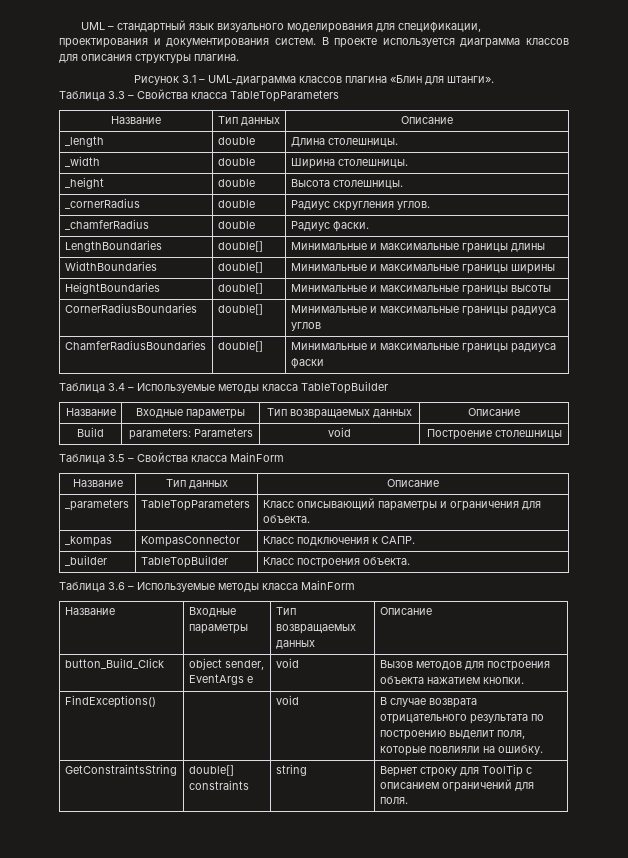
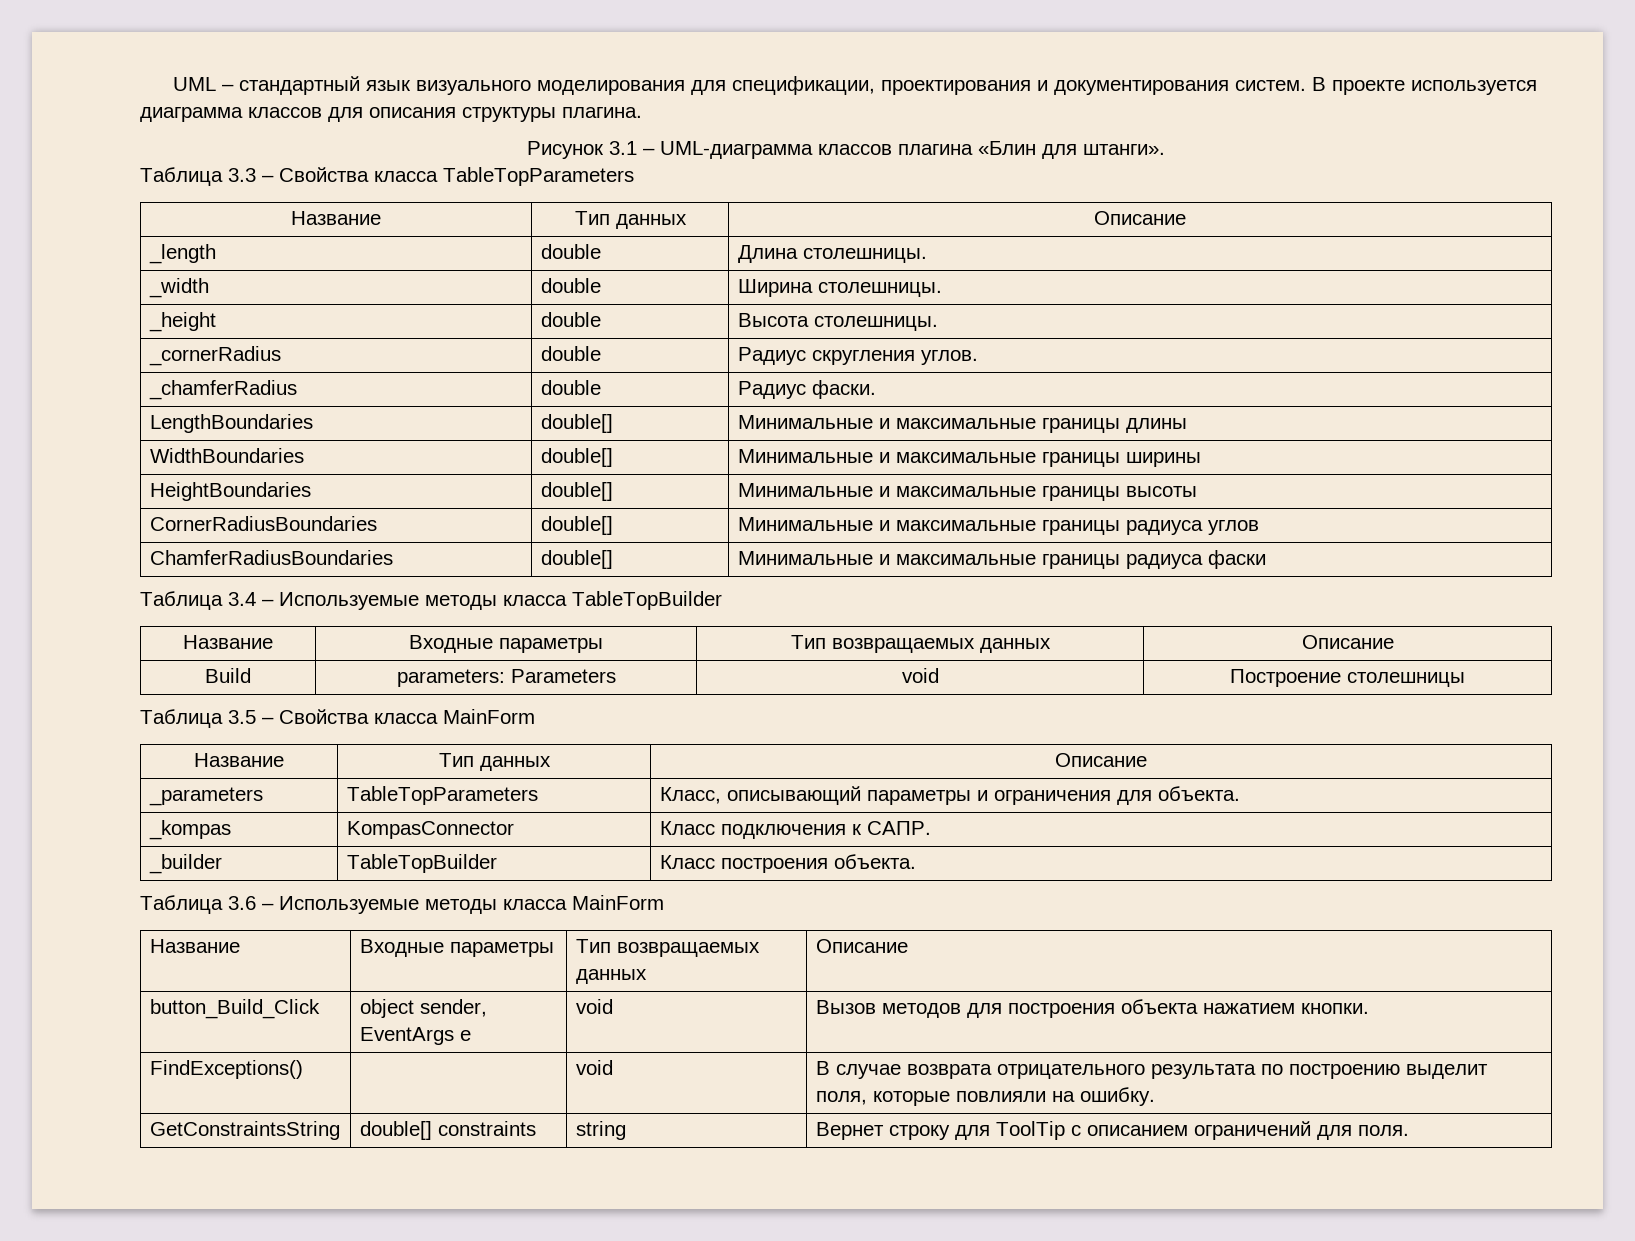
- _parameters | TableTopParameters | Класс описывающий параметры и ограничения для объекта.
+ _parameters | TableTopParameters | Класс, описывающий параметры и ограничения для объекта.

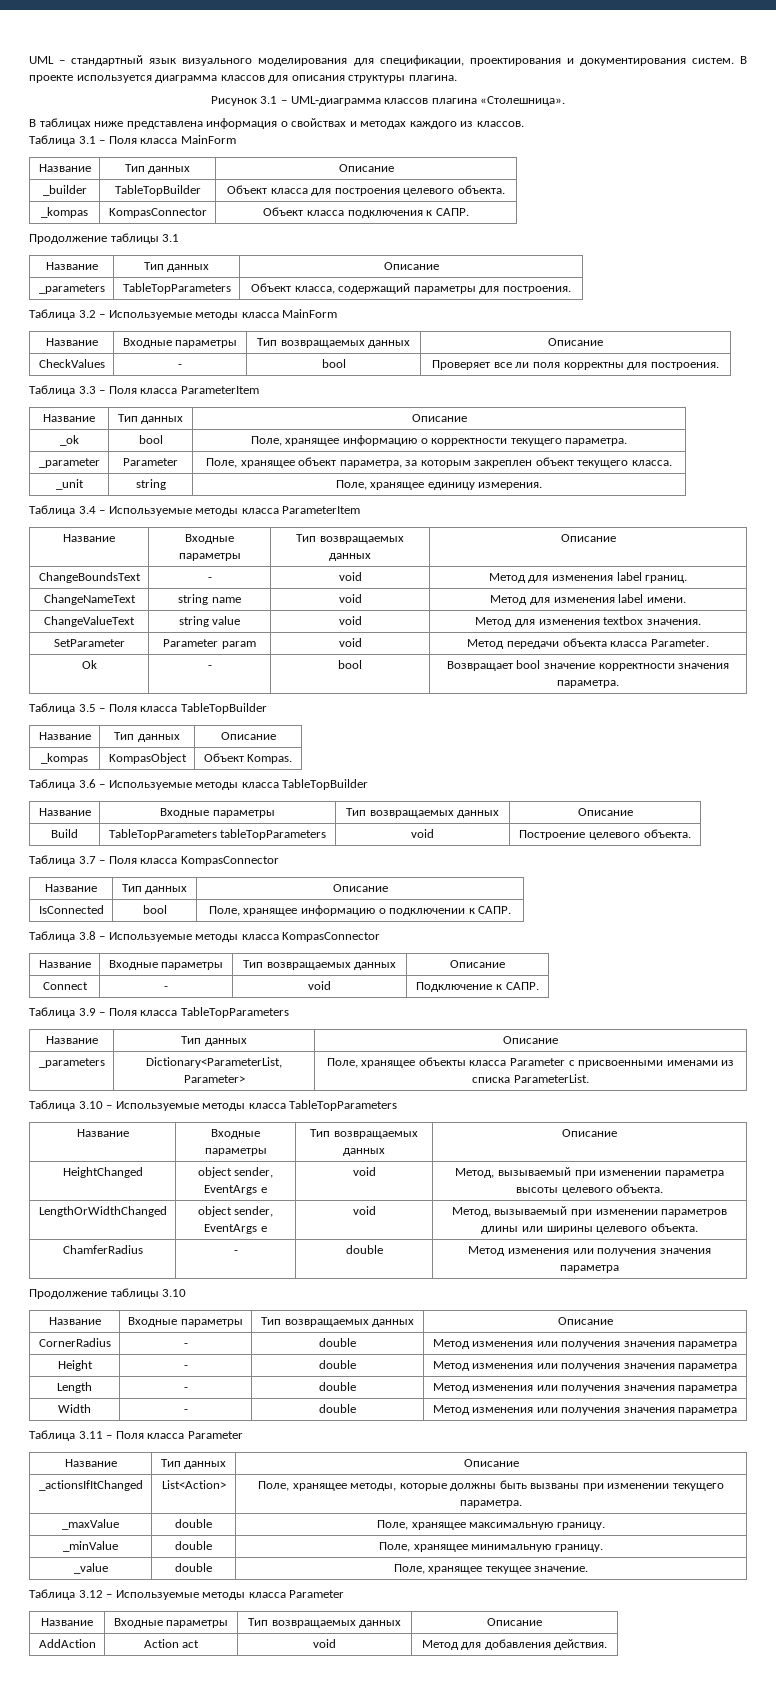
- Рисунок 3.1 – UML‑диаграмма классов плагина «Блин для штанги».
- Таблица 3.3 – Свойства класса TableTopParameters
+ Рисунок 3.1 – UML‑диаграмма классов плагина «Столешница».
+ В таблицах ниже представлена информация о свойствах и методах каждого из классов.
+ Таблица 3.1 – Поля класса MainForm
  Название | Тип данных | Описание
- _length | double | Длина столешницы.
- _width | double | Ширина столешницы.
- _height | double | Высота столешницы.
- _cornerRadius | double | Радиус скругления углов.
- _chamferRadius | double | Радиус фаски.
- LengthBoundaries | double[] | Минимальные и максимальные границы длины
- WidthBoundaries | double[] | Минимальные и максимальные границы ширины
- HeightBoundaries | double[] | Минимальные и максимальные границы высоты
- CornerRadiusBoundaries | double[] | Минимальные и максимальные границы радиуса углов
- ChamferRadiusBoundaries | double[] | Минимальные и максимальные границы радиуса фаски
+ _builder | TableTopBuilder | Объект класса для построения целевого объекта.
+ _kompas | KompasConnector | Объект класса подключения к САПР.
+ Продолжение таблицы 3.1
+ Название | Тип данных | Описание
+ _parameters | TableTopParameters | Объект класса, содержащий параметры для построения.
+ Таблица 3.2 – Используемые методы класса MainForm
+ Название | Входные параметры | Тип возвращаемых данных | Описание
+ CheckValues | - | bool | Проверяет все ли поля корректны для построения.
+ Таблица 3.3 – Поля класса ParameterItem
+ Название | Тип данных | Описание
+ _ok | bool | Поле, хранящее информацию о корректности текущего параметра.
+ _parameter | Parameter | Поле, хранящее объект параметра, за которым закреплен объект текущего класса.
+ _unit | string | Поле, хранящее единицу измерения.
- Таблица 3.4 – Используемые методы класса TableTopBuilder
+ Таблица 3.4 – Используемые методы класса ParameterItem
+ Название | Входные параметры | Тип возвращаемых данных | Описание
+ ChangeBoundsText | - | void | Метод для изменения label границ.
+ ChangeNameText | string name | void | Метод для изменения label имени.
+ ChangeValueText | string value | void | Метод для изменения textbox значения.
+ SetParameter | Parameter param | void | Метод передачи объекта класса Parameter.
+ Ok | - | bool | Возвращает bool значение корректности значения параметра.
+ Таблица 3.5 – Поля класса TableTopBuilder
+ Название | Тип данных | Описание
+ _kompas | KompasObject | Объект Kompas.
+ Таблица 3.6 – Используемые методы класса TableTopBuilder
- Build | parameters: Parameters | void | Построение столешницы
- Таблица 3.5 – Свойства класса MainForm
+ Build | TableTopParameters tableTopParameters | void | Построение целевого объекта.
+ Таблица 3.7 – Поля класса KompasConnector
  Название | Тип данных | Описание
- _parameters | TableTopParameters | Класс, описывающий параметры и ограничения для объекта.
- _kompas | KompasConnector | Класс подключения к САПР.
- _builder | TableTopBuilder | Класс построения объекта.
- Таблица 3.6 – Используемые методы класса MainForm
+ IsConnected | bool | Поле, хранящее информацию о подключении к САПР.
+ Таблица 3.8 – Используемые методы класса KompasConnector
  Название | Входные параметры | Тип возвращаемых данных | Описание
- button_Build_Click | object sender, EventArgs e | void | Вызов методов для построения объекта нажатием кнопки.
- FindExceptions() | | void | В случае возврата отрицательного результата по построению выделит поля, которые повлияли на ошибку.
- GetConstraintsString | double[] constraints | string | Вернет строку для ToolTip с описанием ограничений для поля.
+ Connect | - | void | Подключение к САПР.
+ Таблица 3.9 – Поля класса TableTopParameters
+ Название | Тип данных | Описание
+ _parameters | Dictionary<ParameterList, Parameter> | Поле, хранящее объекты класса Parameter с присвоенными именами из списка ParameterList.
+ Таблица 3.10 – Используемые методы класса TableTopParameters
+ Название | Входные параметры | Тип возвращаемых данных | Описание
+ HeightChanged | object sender, EventArgs e | void | Метод, вызываемый при изменении параметра высоты целевого объекта.
+ LengthOrWidthChanged | object sender, EventArgs e | void | Метод, вызываемый при изменении параметров длины или ширины целевого объекта.
+ ChamferRadius | - | double | Метод изменения или получения значения параметра
+ Продолжение таблицы 3.10
+ Название | Входные параметры | Тип возвращаемых данных | Описание
+ CornerRadius | - | double | Метод изменения или получения значения параметра
+ Height | - | double | Метод изменения или получения значения параметра
+ Length | - | double | Метод изменения или получения значения параметра
+ Width | - | double | Метод изменения или получения значения параметра
+ Таблица 3.11 – Поля класса Parameter
+ Название | Тип данных | Описание
+ _actionsIfItChanged | List<Action> | Поле, хранящее методы, которые должны быть вызваны при изменении текущего параметра.
+ _maxValue | double | Поле, хранящее максимальную границу.
+ _minValue | double | Поле, хранящее минимальную границу.
+ _value | double | Поле, хранящее текущее значение.
+ Таблица 3.12 – Используемые методы класса Parameter
+ Название | Входные параметры | Тип возвращаемых данных | Описание
+ AddAction | Action act | void | Метод для добавления действия.

